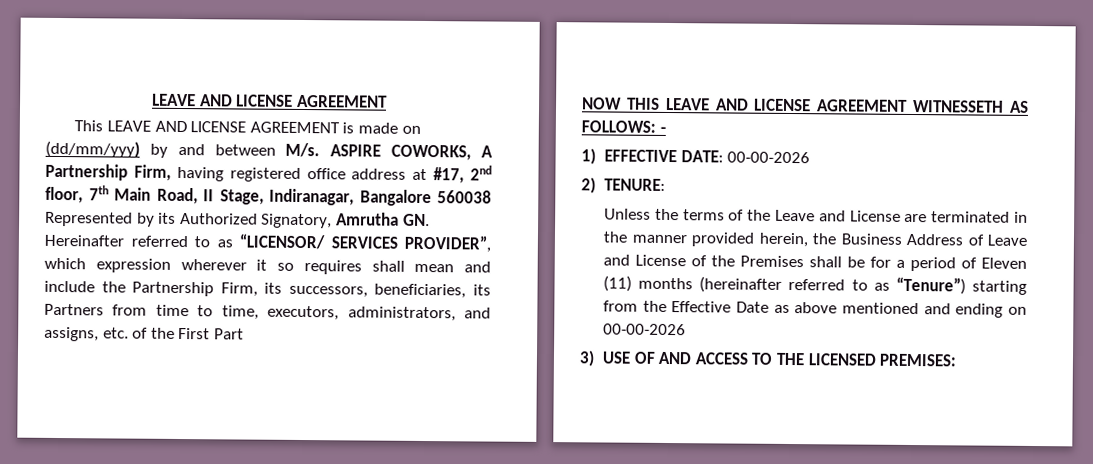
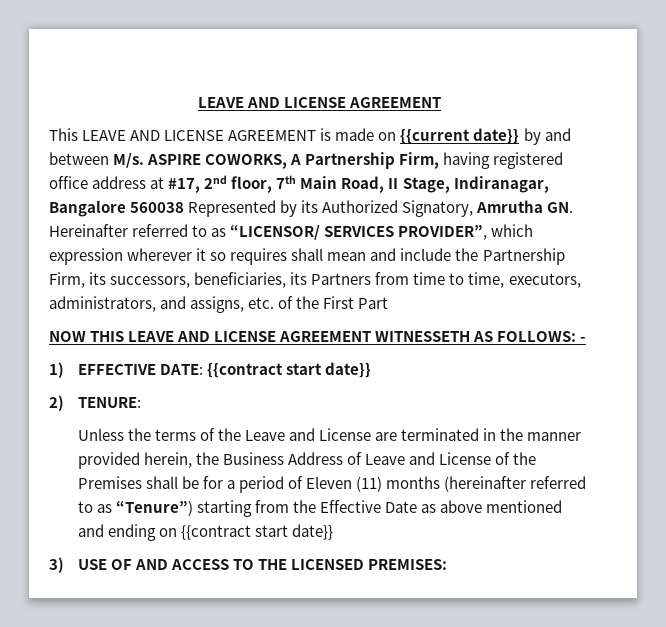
- This LEAVE AND LICENSE AGREEMENT is made on (dd/mm/yyy) by and between M/s. ASPIRE COWORKS, A Partnership Firm, having registered office address at #17, 2nd floor, 7th Main Road, II Stage, Indiranagar, Bangalore 560038 Represented by its Authorized Signatory, Amrutha GN. Hereinafter referred to as “LICENSOR/ SERVICES PROVIDER”, which expression wherever it so requires shall mean and include the Partnership Firm, its successors, beneficiaries, its Partners from time to time, executors, administrators, and assigns, etc. of the First Part
+ This LEAVE AND LICENSE AGREEMENT is made on {{current date}} by and between M/s. ASPIRE COWORKS, A Partnership Firm, having registered office address at #17, 2nd floor, 7th Main Road, II Stage, Indiranagar, Bangalore 560038 Represented by its Authorized Signatory, Amrutha GN. Hereinafter referred to as “LICENSOR/ SERVICES PROVIDER”, which expression wherever it so requires shall mean and include the Partnership Firm, its successors, beneficiaries, its Partners from time to time, executors, administrators, and assigns, etc. of the First Part
- 1) EFFECTIVE DATE: 00-00-2026
+ 1) EFFECTIVE DATE: {{contract start date}}
- Unless the terms of the Leave and License are terminated in the manner provided herein, the Business Address of Leave and License of the Premises shall be for a period of Eleven (11) months (hereinafter referred to as “Tenure”) starting from the Effective Date as above mentioned and ending on 00-00-2026
+ Unless the terms of the Leave and License are terminated in the manner provided herein, the Business Address of Leave and License of the Premises shall be for a period of Eleven (11) months (hereinafter referred to as “Tenure”) starting from the Effective Date as above mentioned and ending on {{contract start date}}

